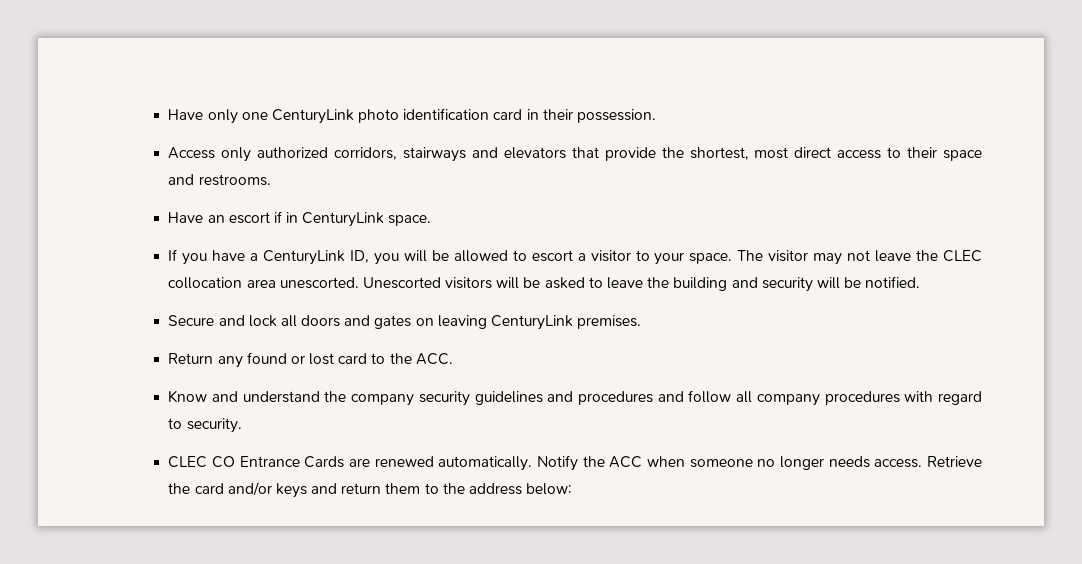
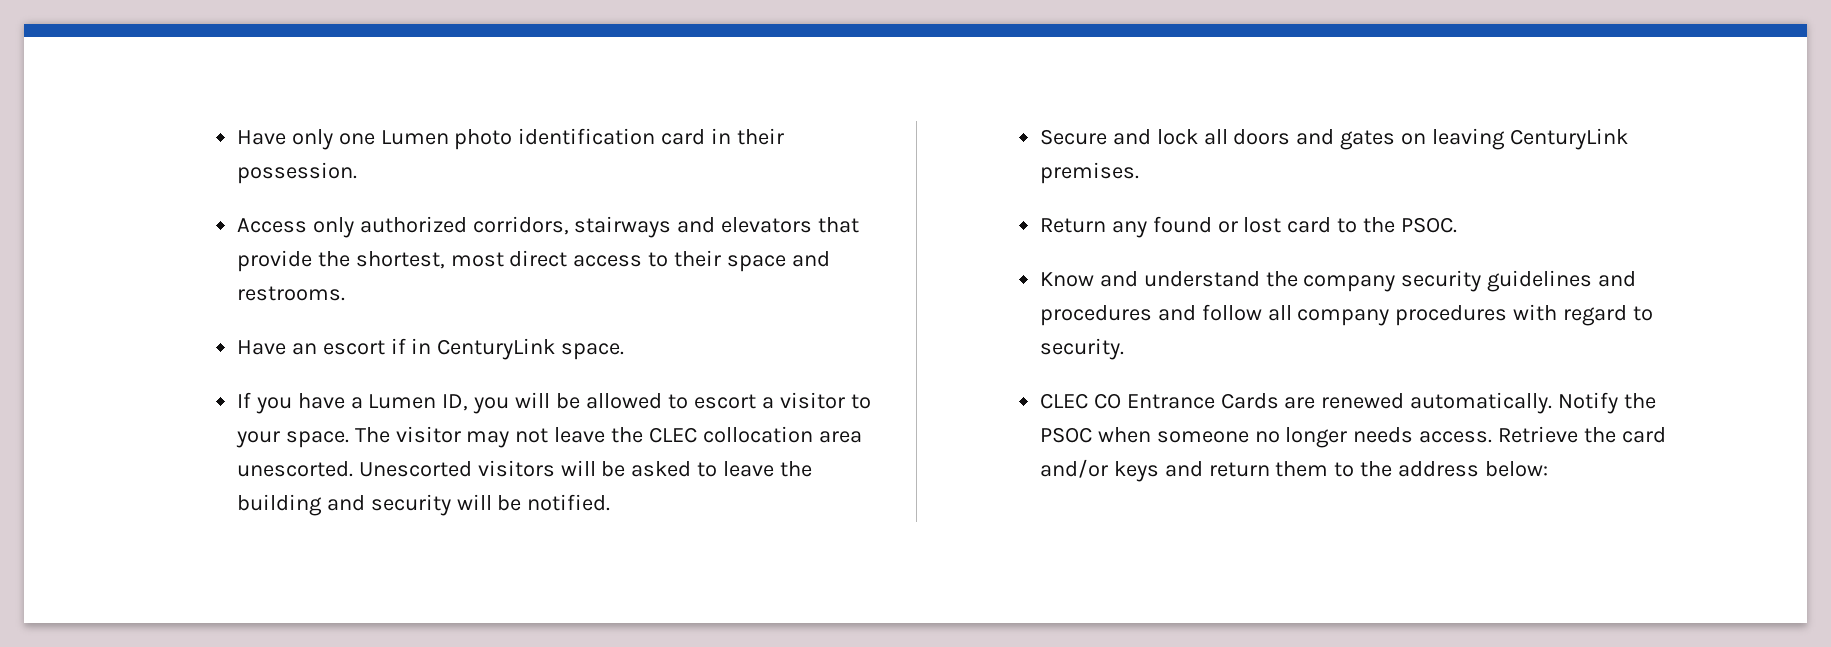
- Have only one CenturyLink photo identification card in their possession.
+ Have only one Lumen photo identification card in their possession.
- If you have a CenturyLink ID, you will be allowed to escort a visitor to your space.
+ If you have a Lumen ID, you will be allowed to escort a visitor to your space.
- Return any found or lost card to the ACC.
+ Return any found or lost card to the PSOC.
- Notify the ACC when someone no longer needs access.
+ Notify the PSOC when someone no longer needs access.

